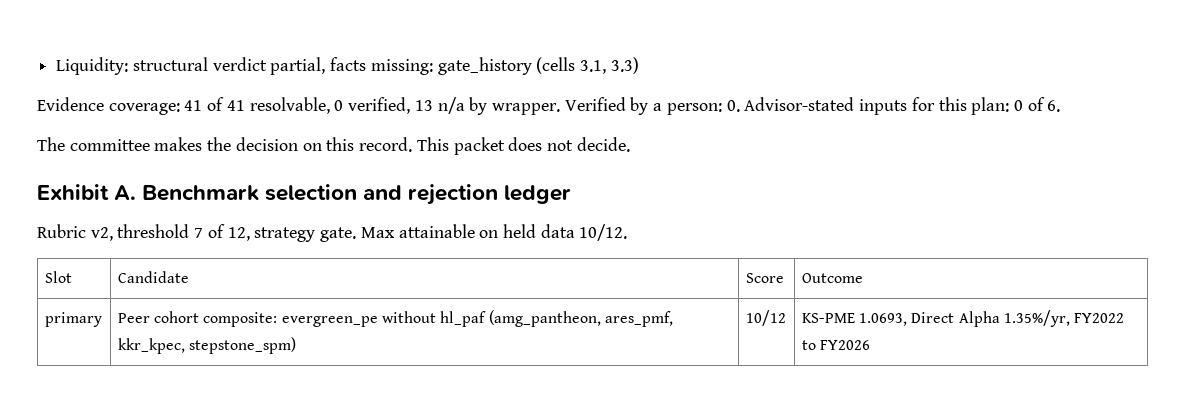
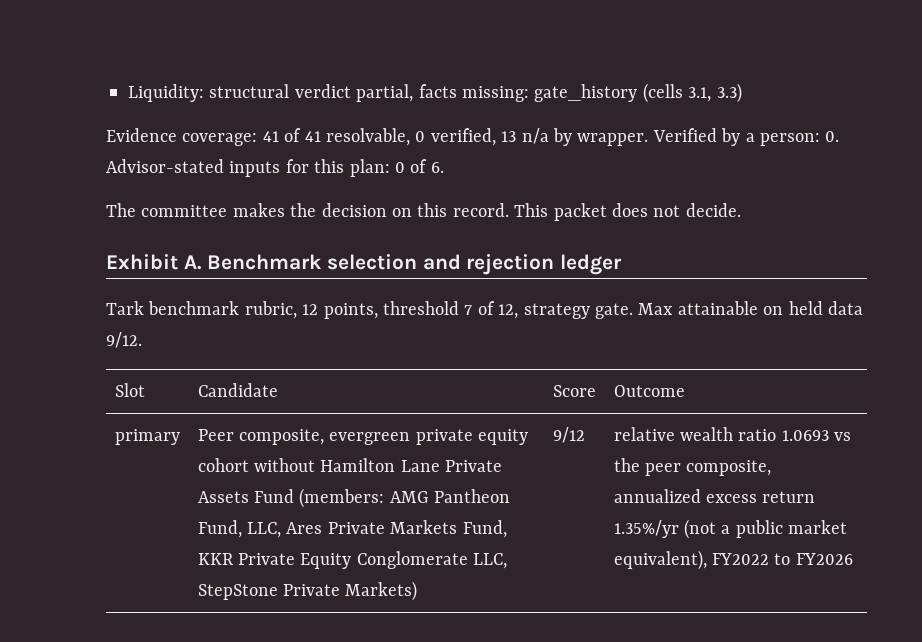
- Rubric v2, threshold 7 of 12, strategy gate.
+ Tark benchmark rubric, 12 points, threshold 7 of 12, strategy gate.
- Max attainable on held data 10/12.
+ Max attainable on held data 9/12.
- Peer cohort composite: evergreen_pe without hl_paf (amg_pantheon, ares_pmf, kkr_kpec, stepstone_spm) | 10/12 | KS-PME 1.0693, Direct Alpha 1.35%/yr, FY2022 to FY2026
+ Peer composite, evergreen private equity cohort without Hamilton Lane Private Assets Fund (members: AMG Pantheon Fund, LLC, Ares Private Markets Fund, KKR Private Equity Conglomerate LLC, StepStone Private Markets) | 9/12 | relative wealth ratio 1.0693 vs the peer composite, annualized excess return 1.35%/yr (not a public market equivalent), FY2022 to FY2026

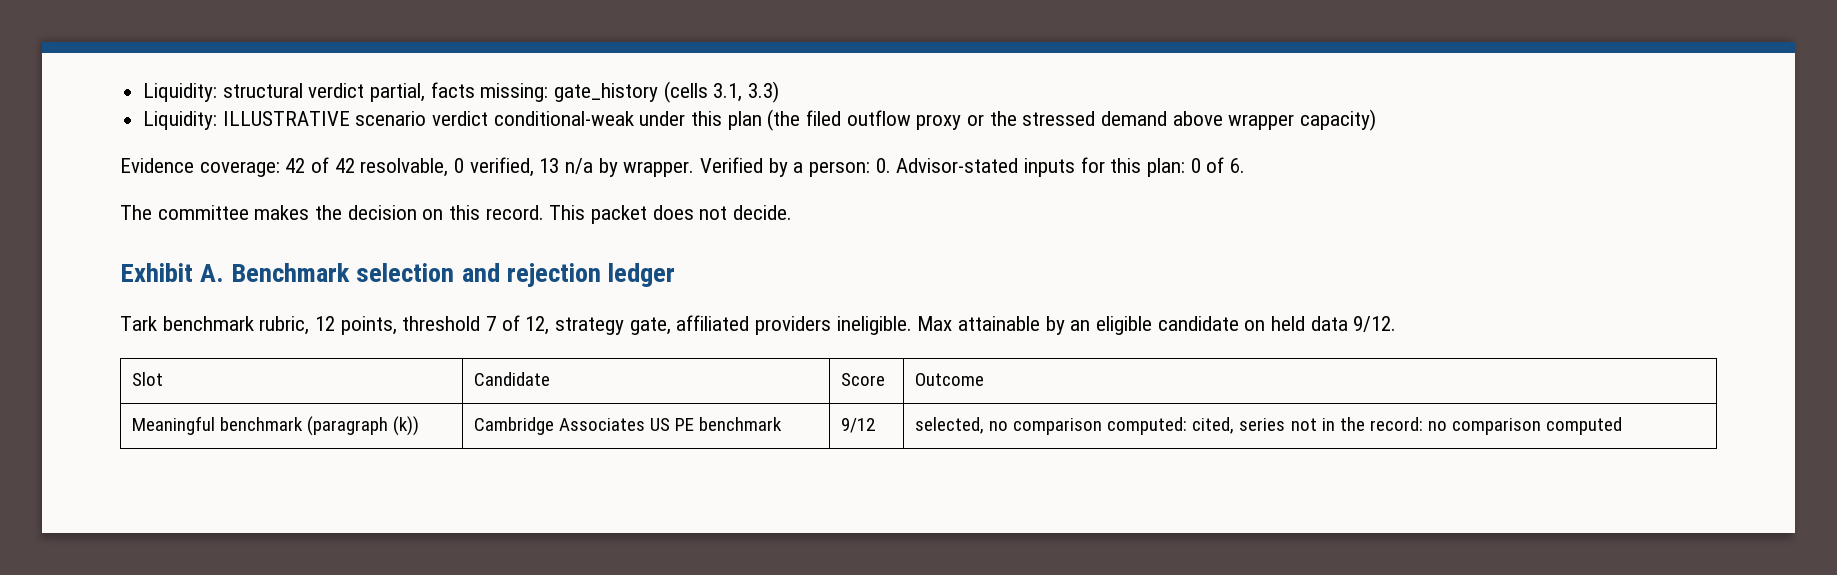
+ Liquidity: ILLUSTRATIVE scenario verdict conditional-weak under this plan (the filed outflow proxy or the stressed demand above wrapper capacity)
- Evidence coverage: 41 of 41 resolvable, 0 verified, 13 n/a by wrapper.
+ Evidence coverage: 42 of 42 resolvable, 0 verified, 13 n/a by wrapper.
- Tark benchmark rubric, 12 points, threshold 7 of 12, strategy gate. Max attainable on held data 9/12.
+ Tark benchmark rubric, 12 points, threshold 7 of 12, strategy gate, affiliated providers ineligible. Max attainable by an eligible candidate on held data 9/12.
- primary | Peer composite, evergreen private equity cohort without Hamilton Lane Private Assets Fund (members: AMG Pantheon Fund, LLC, Ares Private Markets Fund, KKR Private Equity Conglomerate LLC, StepStone Private Markets) | 9/12 | relative wealth ratio 1.0693 vs the peer composite, annualized excess return 1.35%/yr (not a public market equivalent), FY2022 to FY2026
+ Meaningful benchmark (paragraph (k)) | Cambridge Associates US PE benchmark | 9/12 | selected, no comparison computed: cited, series not in the record: no comparison computed

